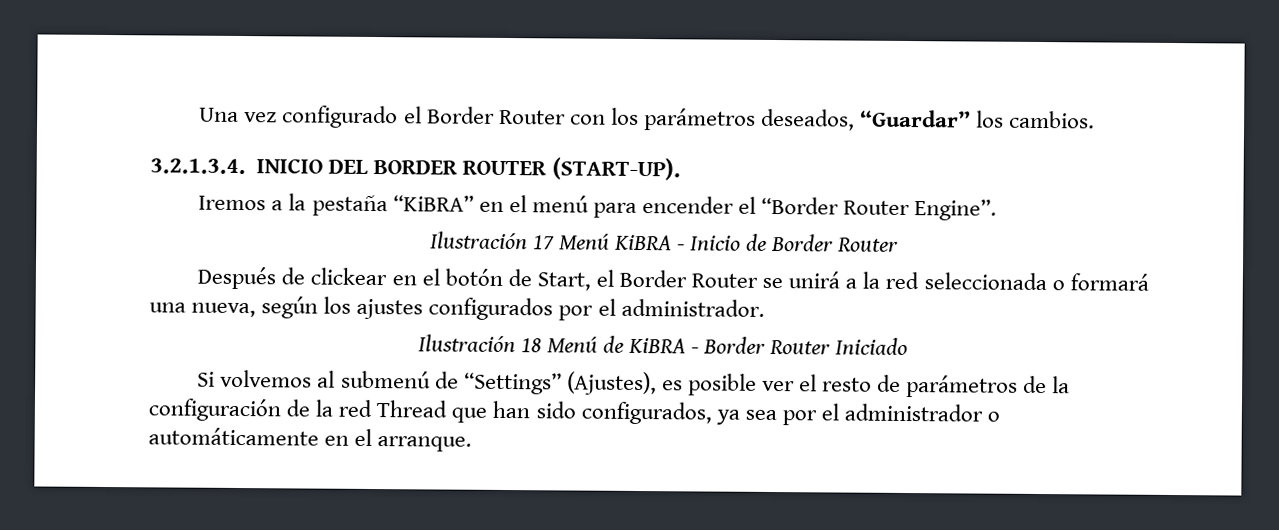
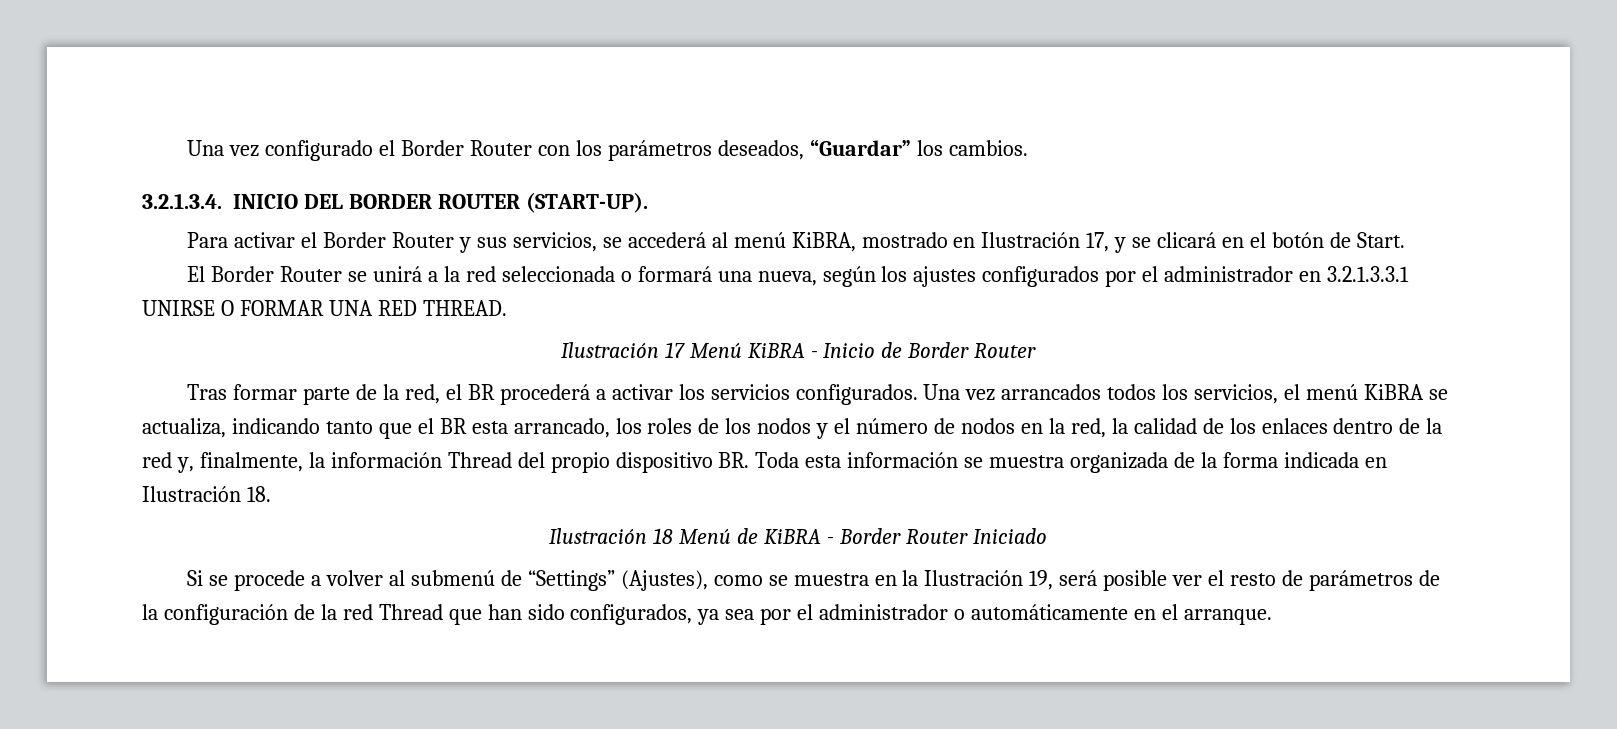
- Iremos a la pestaña “KiBRA” en el menú para encender el “Border Router Engine”.
+ Para activar el Border Router y sus servicios, se accederá al menú KiBRA, mostrado en Ilustración 17, y se clicará en el botón de Start.
+ El Border Router se unirá a la red seleccionada o formará una nueva, según los ajustes configurados por el administrador en 3.2.1.3.3.1 UNIRSE O FORMAR UNA RED THREAD.
  Ilustración 17 Menú KiBRA - Inicio de Border Router
- Después de clickear en el botón de Start, el Border Router se unirá a la red seleccionada o formará una nueva, según los ajustes configurados por el administrador.
+ Tras formar parte de la red, el BR procederá a activar los servicios configurados. Una vez arrancados todos los servicios, el menú KiBRA se actualiza, indicando tanto que el BR esta arrancado, los roles de los nodos y el número de nodos en la red, la calidad de los enlaces dentro de la red y, finalmente, la información Thread del propio dispositivo BR. Toda esta información se muestra organizada de la forma indicada en Ilustración 18.
- Si volvemos al submenú de “Settings” (Ajustes), es posible ver el resto de parámetros de la configuración de la red Thread que han sido configurados, ya sea por el administrador o automáticamente en el arranque.
+ Si se procede a volver al submenú de “Settings” (Ajustes), como se muestra en la Ilustración 19, será posible ver el resto de parámetros de la configuración de la red Thread que han sido configurados, ya sea por el administrador o automáticamente en el arranque.

